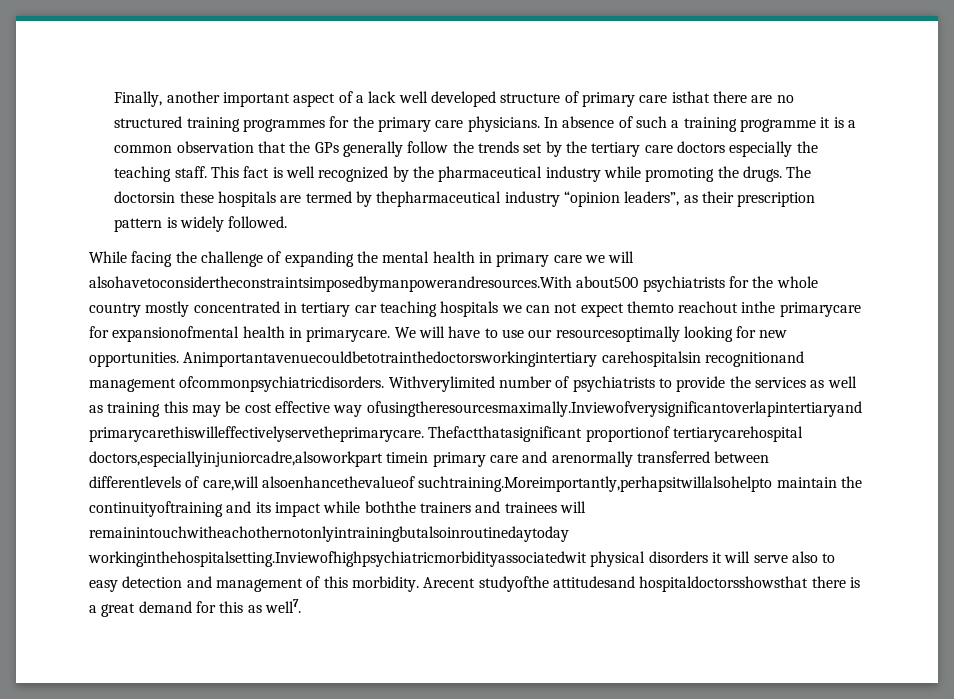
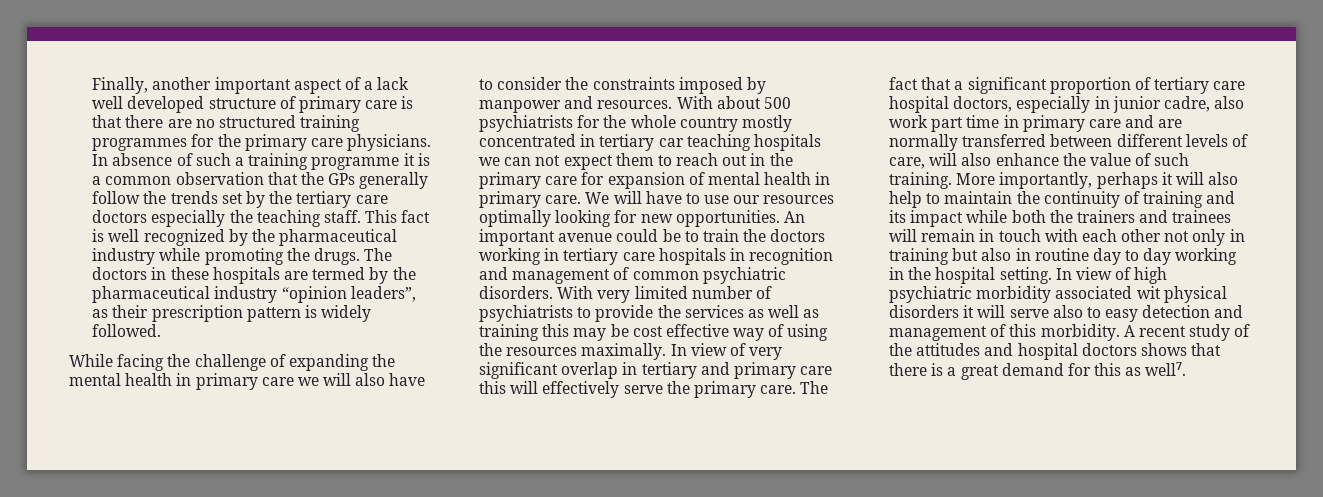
- Finally, another important aspect of a lack well developed structure of primary care isthat there are no structured training programmes for the primary care physicians.
+ Finally, another important aspect of a lack well developed structure of primary care is that there are no structured training programmes for the primary care physicians.
- The doctorsin these hospitals are termed by thepharmaceutical industry “opinion leaders”, as their prescription pattern is widely followed.
+ The doctors in these hospitals are termed by the pharmaceutical industry “opinion leaders”, as their prescription pattern is widely followed.
- While facing the challenge of expanding the mental health in primary care we will alsohavetoconsidertheconstraintsimposedbymanpowerandresources.With about500 psychiatrists for the whole country mostly concentrated in tertiary car teaching hospitals we can not expect themto reachout inthe primarycare for expansionofmental health in primarycare.
+ While facing the challenge of expanding the mental health in primary care we will also have to consider the constraints imposed by manpower and resources. With about 500 psychiatrists for the whole country mostly concentrated in tertiary car teaching hospitals we can not expect them to reach out in the primary care for expansion of mental health in primary care.
- We will have to use our resourcesoptimally looking for new opportunities.
+ We will have to use our resources optimally looking for new opportunities.
- Animportantavenuecouldbetotrainthedoctorsworkingintertiary carehospitalsin recognitionand management ofcommonpsychiatricdisorders. Withverylimited number of psychiatrists to provide the services as well as training this may be cost effective way ofusingtheresourcesmaximally.Inviewofverysignificantoverlapintertiaryand primarycarethiswilleffectivelyservetheprimarycare. Thefactthatasignificant proportionof tertiarycarehospital doctors,especiallyinjuniorcadre,alsoworkpart timein primary care and arenormally transferred between differentlevels of care,will alsoenhancethevalueof suchtraining.Moreimportantly,perhapsitwillalsohelpto maintain the continuityoftraining and its impact while boththe trainers and trainees will remainintouchwitheachothernotonlyintrainingbutalsoinroutinedaytoday workinginthehospitalsetting.Inviewofhighpsychiatricmorbidityassociatedwit physical disorders it will serve also to easy detection and management of this morbidity.
+ An important avenue could be to train the doctors working in tertiary care hospitals in recognition and management of common psychiatric disorders. With very limited number of psychiatrists to provide the services as well as training this may be cost effective way of using the resources maximally. In view of very significant overlap in tertiary and primary care this will effectively serve the primary care. The fact that a significant proportion of tertiary care hospital doctors, especially in junior cadre, also work part time in primary care and are normally transferred between different levels of care, will also enhance the value of such training. More importantly, perhaps it will also help to maintain the continuity of training and its impact while both the trainers and trainees will remain in touch with each other not only in training but also in routine day to day working in the hospital setting. In view of high psychiatric morbidity associated wit physical disorders it will serve also to easy detection and management of this morbidity.
- Arecent studyofthe attitudesand hospitaldoctorsshowsthat there is a great demand for this as well7.
+ A recent study of the attitudes and hospital doctors shows that there is a great demand for this as well7.

